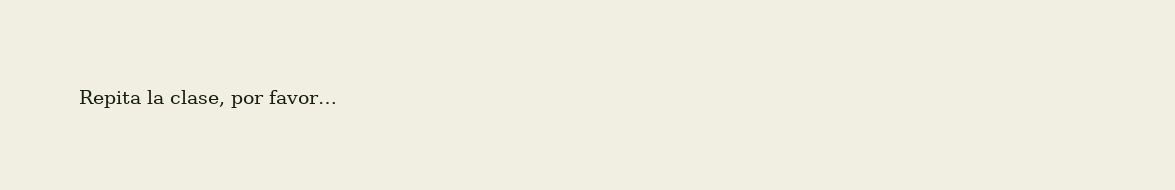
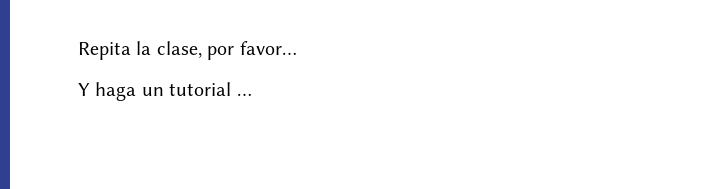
+ Y haga un tutorial …

